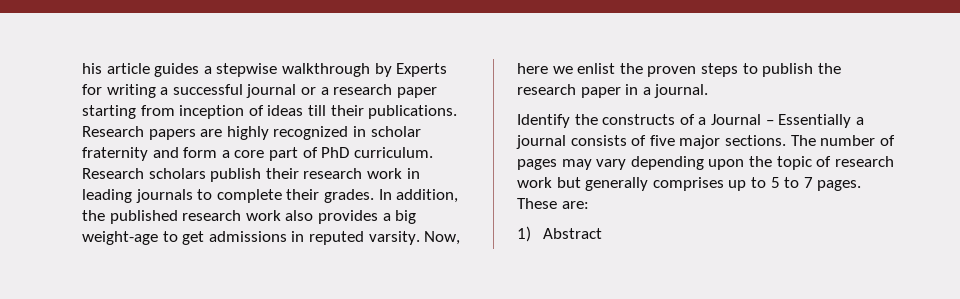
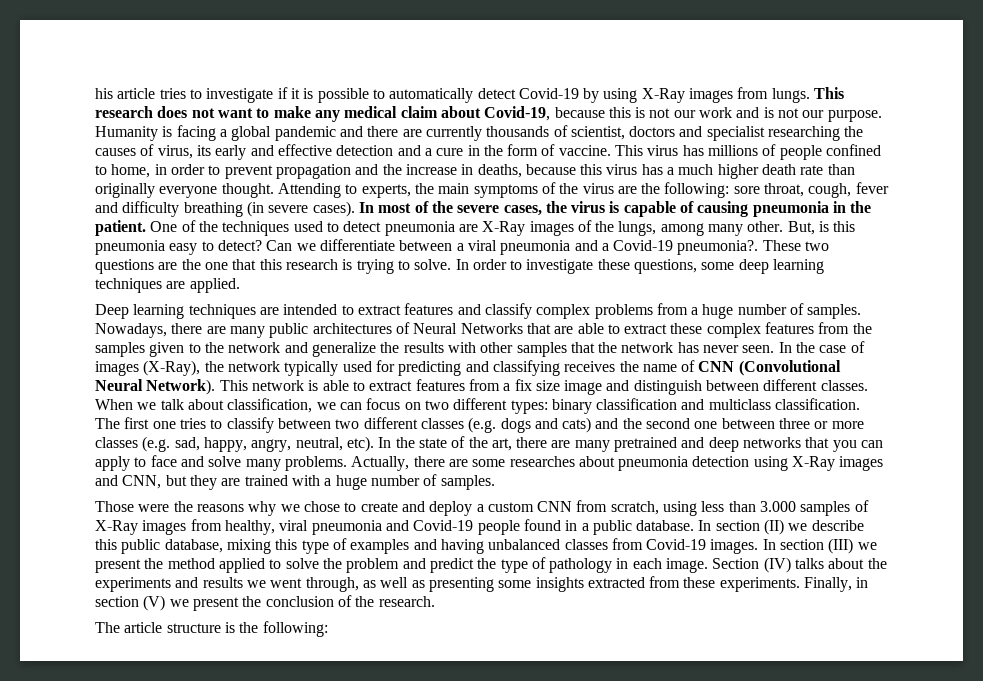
- his article guides a stepwise walkthrough by Experts for writing a successful journal or a research paper starting from inception of ideas till their publications. Research papers are highly recognized in scholar fraternity and form a core part of PhD curriculum. Research scholars publish their research work in leading journals to complete their grades. In addition, the published research work also provides a big weight-age to get admissions in reputed varsity. Now, here we enlist the proven steps to publish the research paper in a journal.
- Identify the constructs of a Journal – Essentially a journal consists of five major sections. The number of pages may vary depending upon the topic of research work but generally comprises up to 5 to 7 pages. These are:
- 1) Abstract
+ his article tries to investigate if it is possible to automatically detect Covid-19 by using X-Ray images from lungs. This research does not want to make any medical claim about Covid-19, because this is not our work and is not our purpose. Humanity is facing a global pandemic and there are currently thousands of scientist, doctors and specialist researching the causes of virus, its early and effective detection and a cure in the form of vaccine. This virus has millions of people confined to home, in order to prevent propagation and the increase in deaths, because this virus has a much higher death rate than originally everyone thought. Attending to experts, the main symptoms of the virus are the following: sore throat, cough, fever and difficulty breathing (in severe cases). In most of the severe cases, the virus is capable of causing pneumonia in the patient. One of the techniques used to detect pneumonia are X-Ray images of the lungs, among many other. But, is this pneumonia easy to detect? Can we differentiate between a viral pneumonia and a Covid-19 pneumonia?. These two questions are the one that this research is trying to solve. In order to investigate these questions, some deep learning techniques are applied.
+ Deep learning techniques are intended to extract features and classify complex problems from a huge number of samples. Nowadays, there are many public architectures of Neural Networks that are able to extract these complex features from the samples given to the network and generalize the results with other samples that the network has never seen. In the case of images (X-Ray), the network typically used for predicting and classifying receives the name of CNN (Convolutional Neural Network). This network is able to extract features from a fix size image and distinguish between different classes. When we talk about classification, we can focus on two different types: binary classification and multiclass classification. The first one tries to classify between two different classes (e.g. dogs and cats) and the second one between three or more classes (e.g. sad, happy, angry, neutral, etc). In the state of the art, there are many pretrained and deep networks that you can apply to face and solve many problems. Actually, there are some researches about pneumonia detection using X-Ray images and CNN, but they are trained with a huge number of samples.
+ Those were the reasons why we chose to create and deploy a custom CNN from scratch, using less than 3.000 samples of X-Ray images from healthy, viral pneumonia and Covid-19 people found in a public database. In section (II) we describe this public database, mixing this type of examples and having unbalanced classes from Covid-19 images. In section (III) we present the method applied to solve the problem and predict the type of pathology in each image. Section (IV) talks about the experiments and results we went through, as well as presenting some insights extracted from these experiments. Finally, in section (V) we present the conclusion of the research.
+ The article structure is the following:

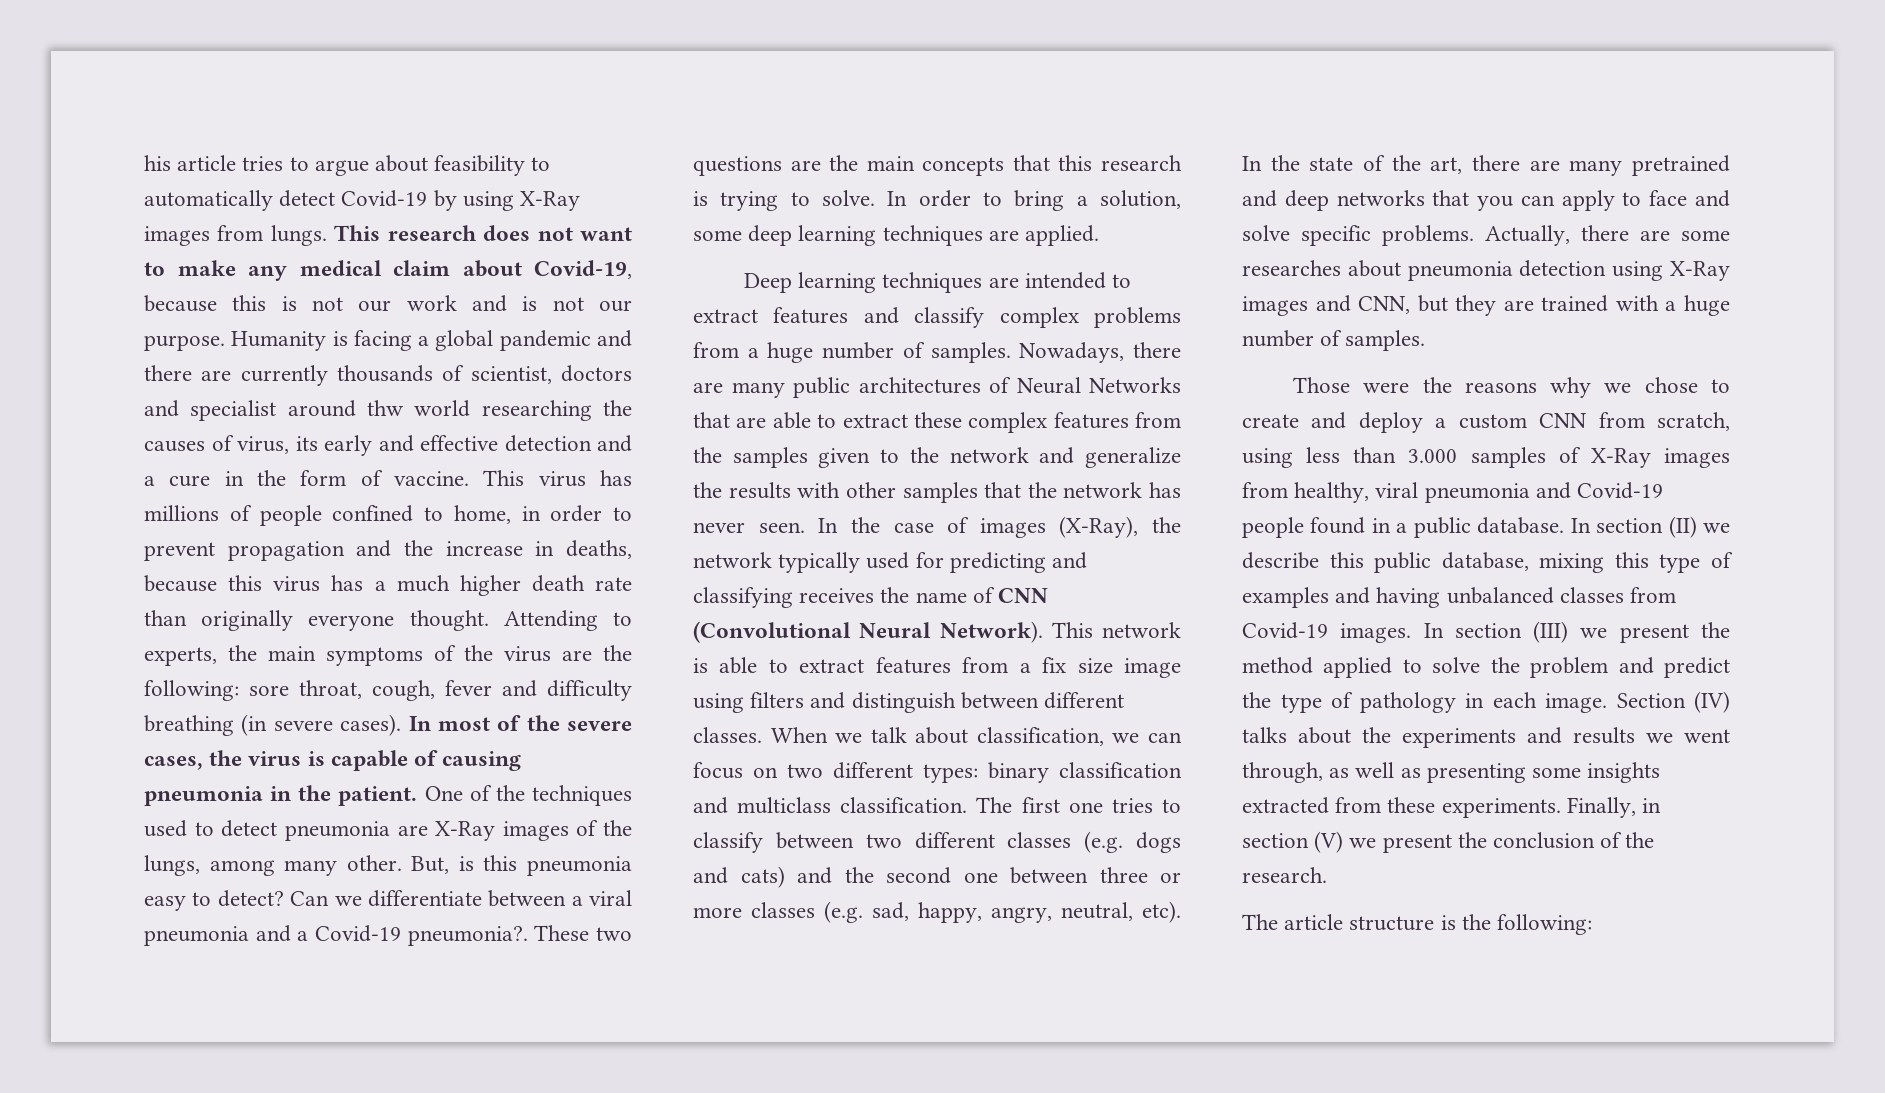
- his article tries to investigate if it is possible to automatically detect Covid-19 by using X-Ray images from lungs.
+ his article tries to argue about feasibility to automatically detect Covid-19 by using X-Ray images from lungs.
- Humanity is facing a global pandemic and there are currently thousands of scientist, doctors and specialist researching the causes of virus, its early and effective detection and a cure in the form of vaccine.
+ Humanity is facing a global pandemic and there are currently thousands of scientist, doctors and specialist around thw world researching the causes of virus, its early and effective detection and a cure in the form of vaccine.
- These two questions are the one that this research is trying to solve.
+ These two questions are the main concepts that this research is trying to solve.
- In order to investigate these questions, some deep learning techniques are applied.
+ In order to bring a solution, some deep learning techniques are applied.
- This network is able to extract features from a fix size image and distinguish between different classes.
+ This network is able to extract features from a fix size image using filters and distinguish between different classes.
- In the state of the art, there are many pretrained and deep networks that you can apply to face and solve many problems.
+ In the state of the art, there are many pretrained and deep networks that you can apply to face and solve specific problems.

